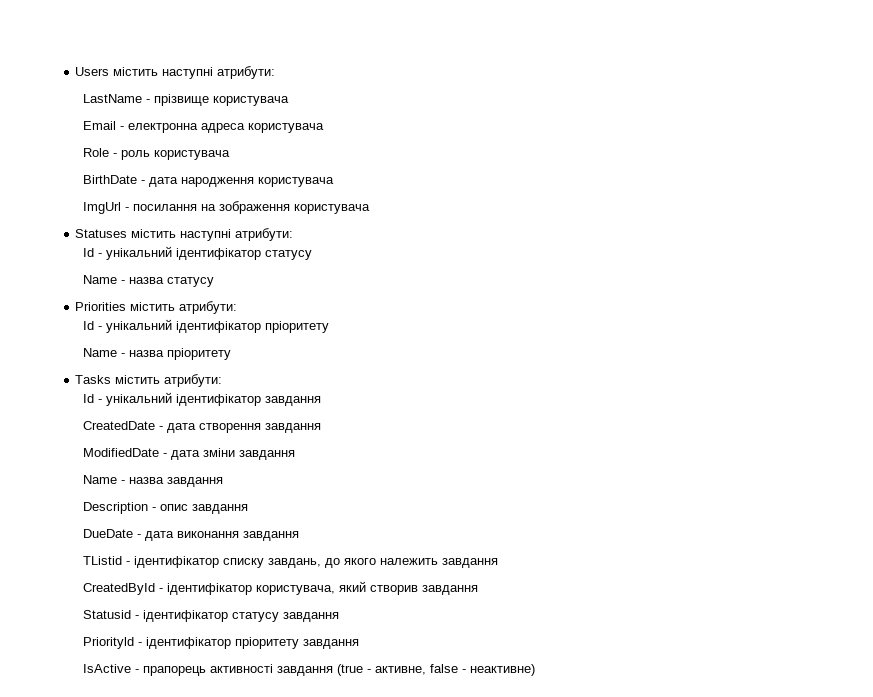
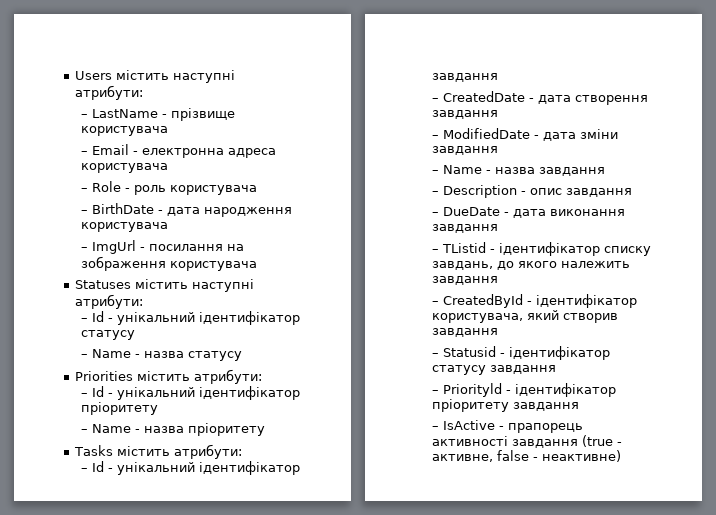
- LastName - прізвище користувача
+ – LastName - прізвище користувача
- Email - електронна адреса користувача
+ – Email - електронна адреса користувача
- Role - роль користувача
+ – Role - роль користувача
- BirthDate - дата народження користувача
+ – BirthDate - дата народження користувача
- ImgUrl - посилання на зображення користувача
+ – ImgUrl - посилання на зображення користувача
- Id - унікальний ідентифікатор статусу
+ – Id - унікальний ідентифікатор статусу
- Name - назва статусу
+ – Name - назва статусу
- Id - унікальний ідентифікатор пріоритету
+ – Id - унікальний ідентифікатор пріоритету
- Name - назва пріоритету
+ – Name - назва пріоритету
- Id - унікальний ідентифікатор завдання
+ – Id - унікальний ідентифікатор завдання
- CreatedDate - дата створення завдання
+ – CreatedDate - дата створення завдання
- ModifiedDate - дата зміни завдання
+ – ModifiedDate - дата зміни завдання
- Name - назва завдання
+ – Name - назва завдання
- Description - опис завдання
+ – Description - опис завдання
- DueDate - дата виконання завдання
+ – DueDate - дата виконання завдання
- TListid - ідентифікатор списку завдань, до якого належить завдання
+ – TListid - ідентифікатор списку завдань, до якого належить завдання
- CreatedById - ідентифікатор користувача, який створив завдання
+ – CreatedById - ідентифікатор користувача, який створив завдання
- Statusid - ідентифікатор статусу завдання
+ – Statusid - ідентифікатор статусу завдання
- Priorityld - ідентифікатор пріоритету завдання
+ – Priorityld - ідентифікатор пріоритету завдання
- IsActive - прапорець активності завдання (true - активне, false - неактивне)
+ – IsActive - прапорець активності завдання (true - активне, false - неактивне)

